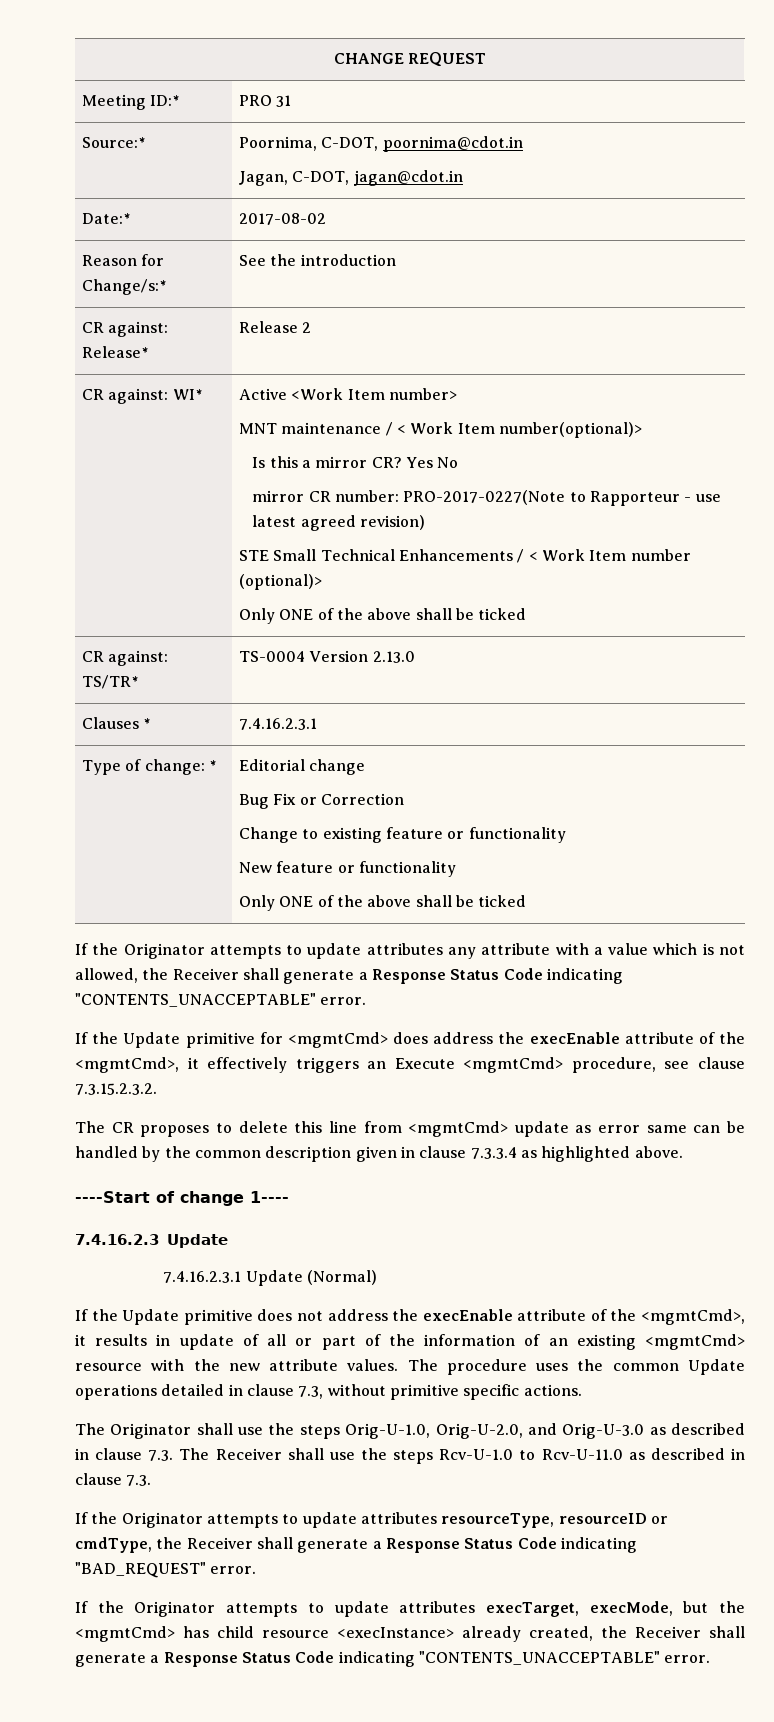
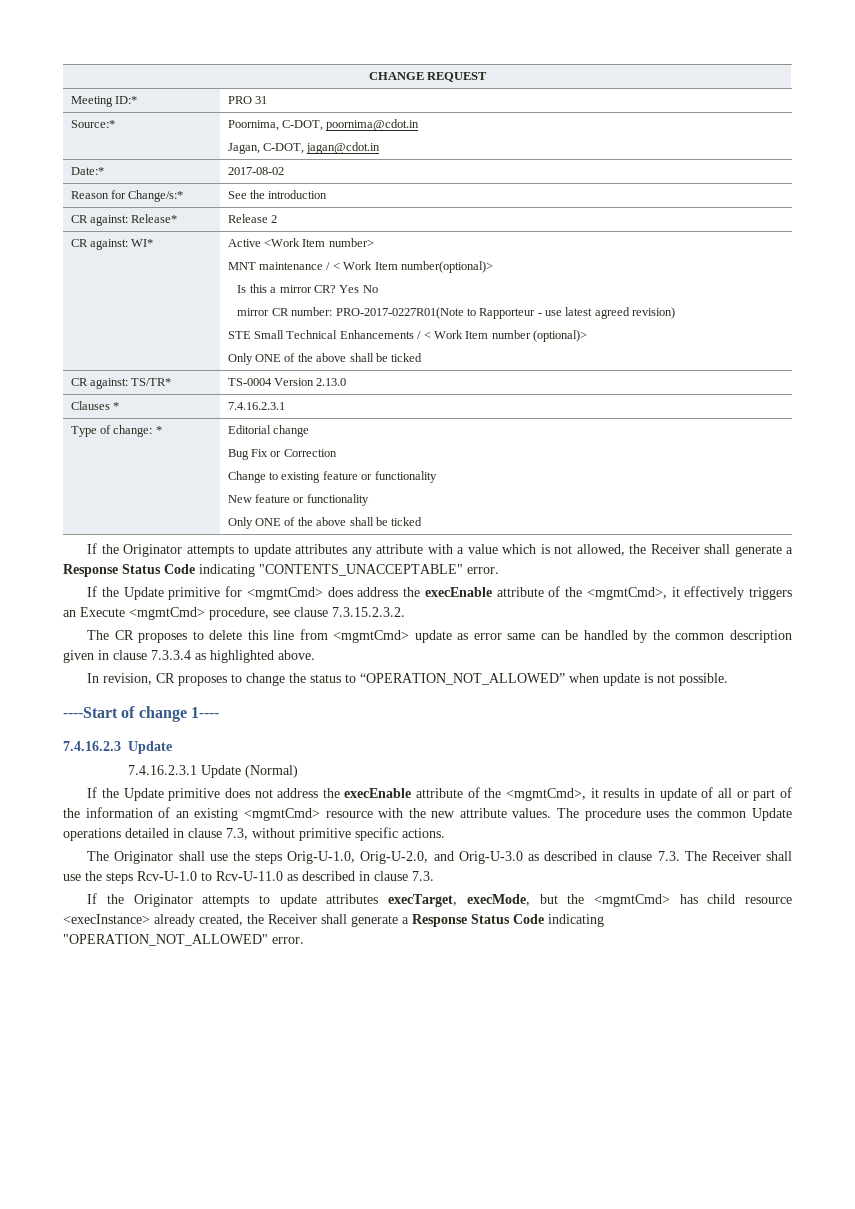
- mirror CR number: PRO-2017-0227(Note to Rapporteur - use latest agreed revision)
+ mirror CR number: PRO-2017-0227R01(Note to Rapporteur - use latest agreed revision)
+ In revision, CR proposes to change the status to “OPERATION_NOT_ALLOWED” when update is not possible.
- If the Originator attempts to update attributes resourceType, resourceID or cmdType, the Receiver shall generate a Response Status Code indicating "BAD_REQUEST" error.
- If the Originator attempts to update attributes execTarget, execMode, but the <mgmtCmd> has child resource <execInstance> already created, the Receiver shall generate a Response Status Code indicating "CONTENTS_UNACCEPTABLE" error.
+ If the Originator attempts to update attributes execTarget, execMode, but the <mgmtCmd> has child resource <execInstance> already created, the Receiver shall generate a Response Status Code indicating "OPERATION_NOT_ALLOWED" error.

